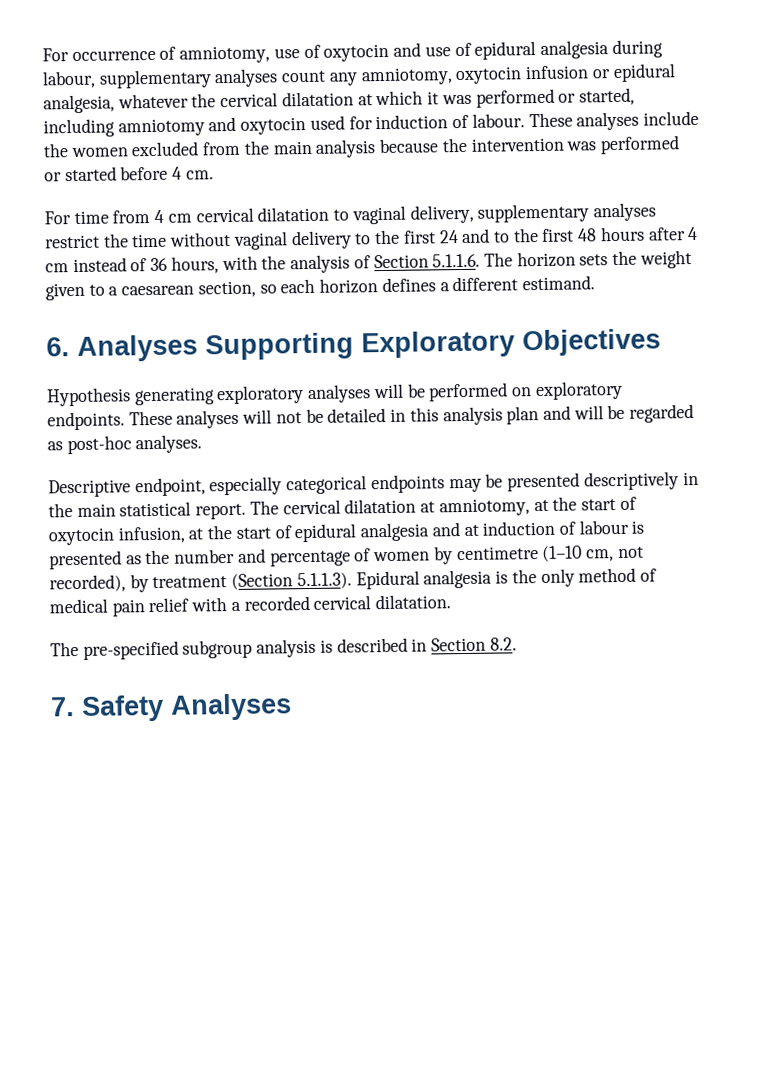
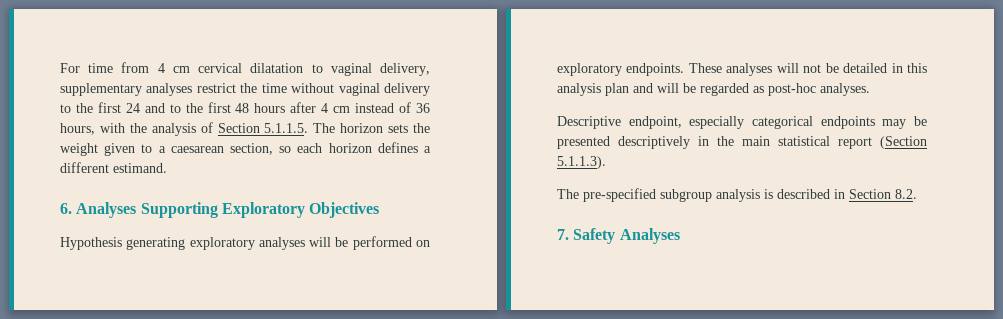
- For occurrence of amniotomy, use of oxytocin and use of epidural analgesia during labour, supplementary analyses count any amniotomy, oxytocin infusion or epidural analgesia, whatever the cervical dilatation at which it was performed or started, including amniotomy and oxytocin used for induction of labour. These analyses include the women excluded from the main analysis because the intervention was performed or started before 4 cm.
- For time from 4 cm cervical dilatation to vaginal delivery, supplementary analyses restrict the time without vaginal delivery to the first 24 and to the first 48 hours after 4 cm instead of 36 hours, with the analysis of Section 5.1.1.6. The horizon sets the weight given to a caesarean section, so each horizon defines a different estimand.
+ For time from 4 cm cervical dilatation to vaginal delivery, supplementary analyses restrict the time without vaginal delivery to the first 24 and to the first 48 hours after 4 cm instead of 36 hours, with the analysis of Section 5.1.1.5. The horizon sets the weight given to a caesarean section, so each horizon defines a different estimand.
- Descriptive endpoint, especially categorical endpoints may be presented descriptively in the main statistical report. The cervical dilatation at amniotomy, at the start of oxytocin infusion, at the start of epidural analgesia and at induction of labour is presented as the number and percentage of women by centimetre (1–10 cm, not recorded), by treatment (Section 5.1.1.3). Epidural analgesia is the only method of medical pain relief with a recorded cervical dilatation.
+ Descriptive endpoint, especially categorical endpoints may be presented descriptively in the main statistical report (Section 5.1.1.3).

